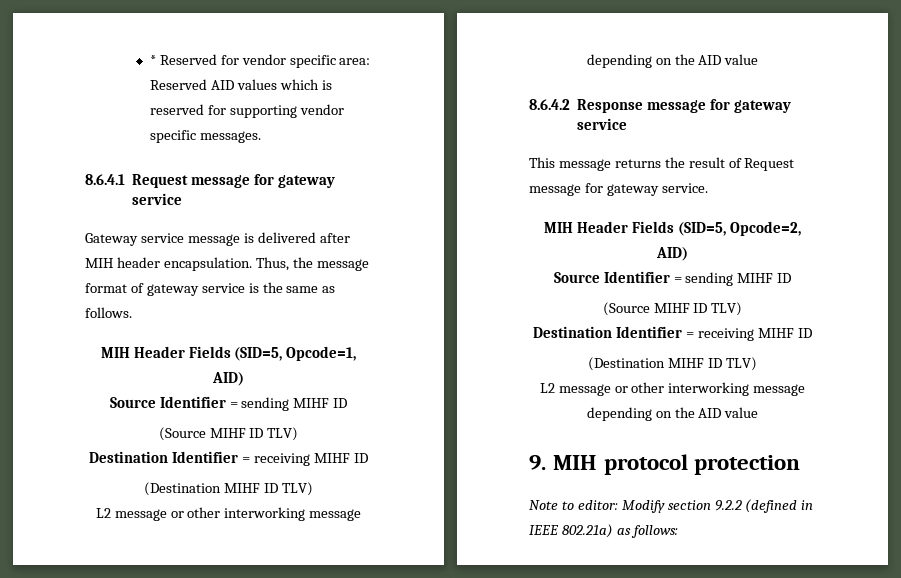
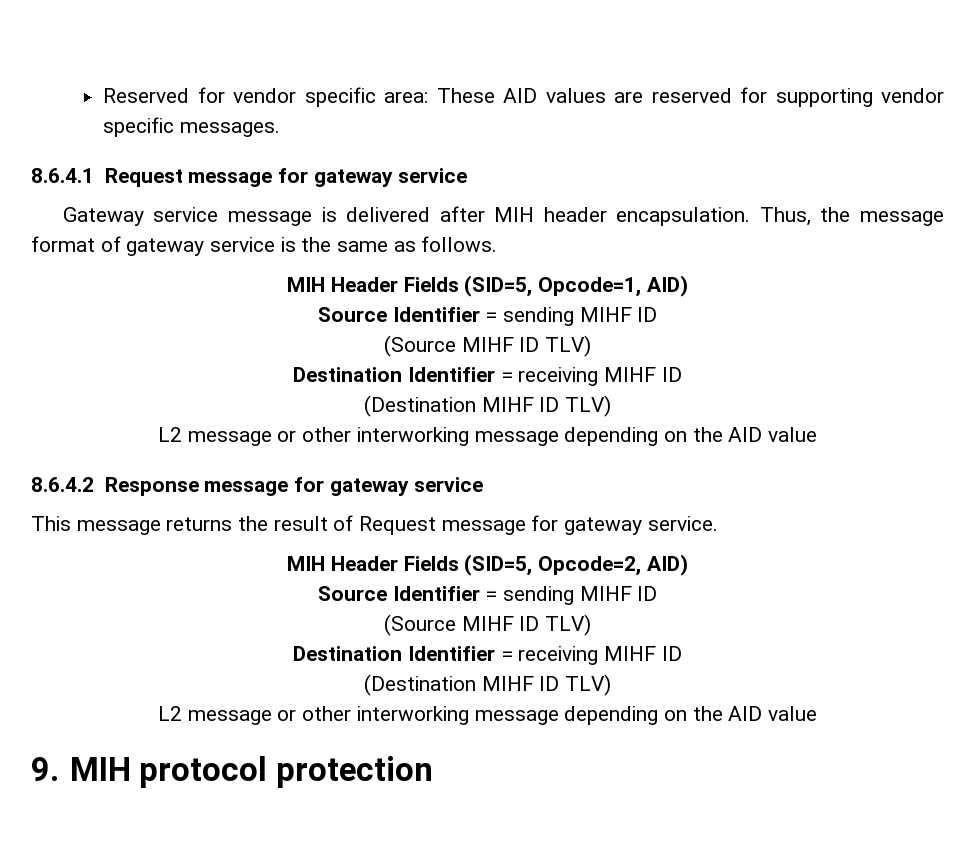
- * Reserved for vendor specific area: Reserved AID values which is reserved for supporting vendor specific messages.
+ Reserved for vendor specific area: These AID values are reserved for supporting vendor specific messages.
- Note to editor: Modify section 9.2.2 (defined in IEEE 802.21a) as follows:

